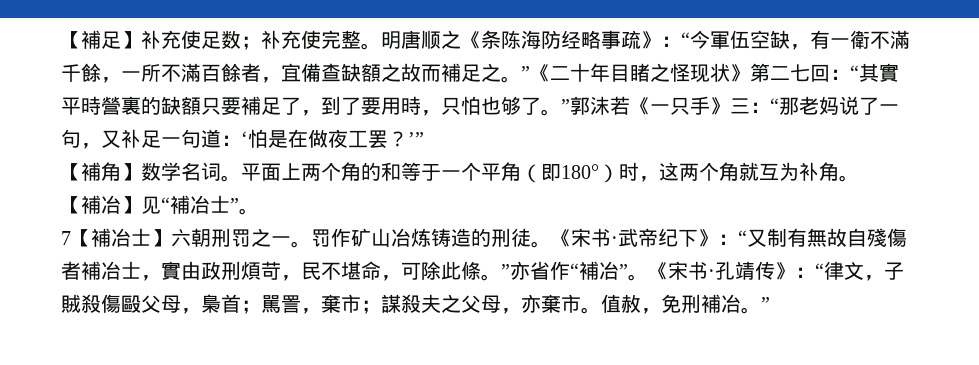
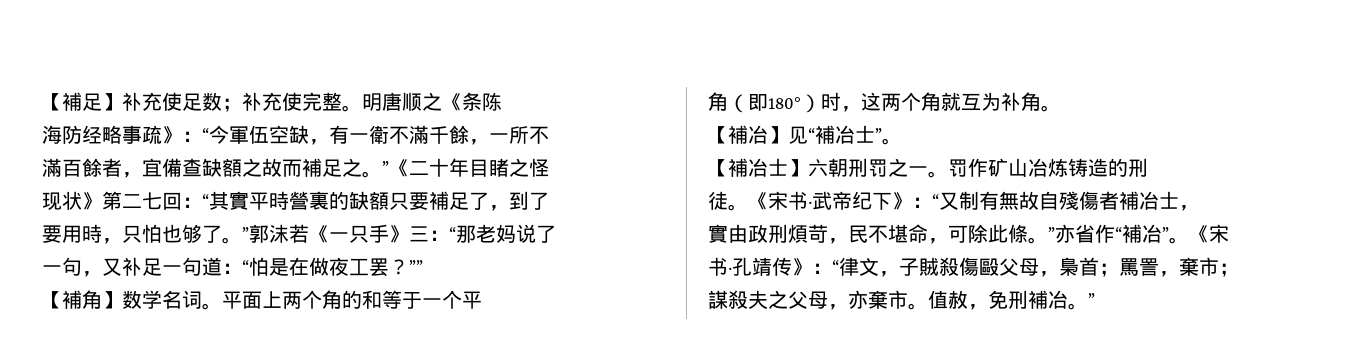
- 明唐顺之《条陈海防经略事疏》：
+ 明唐顺之《条陈
+ 海防经略事疏》：
- “今軍伍空缺，有一衛不滿千餘，一所不滿百餘者，宜備查缺額之故而補足之。”《二十年目睹之怪现状》第二七回：
+ “今軍伍空缺，有一衛不滿千餘，一所不
+ 滿百餘者，宜備查缺額之故而補足之。”《二十年目睹之怪
+ 现状》第二七回：
- “其實平時營裏的缺額只要補足了，到了要用時，只怕也够了。”郭沫若《一只手》三：
+ “其實平時營裏的缺額只要補足了，到了
+ 要用時，只怕也够了。”郭沫若《一只手》三：
- “那老妈说了一句，又补足一句道：
+ “那老妈说了
+ 一句，又补足一句道：
- ‘怕是在做夜工罢？’”
+ “怕是在做夜工罢？””
- 平面上两个角的和等于一个平角（即180°）时，这两个角就互为补角。
+ 平面上两个角的和等于一个平
+ 角（即180°）时，这两个角就互为补角。
- 7【補冶士】六朝刑罚之一。
+ 【補冶士】六朝刑罚之一。
- 罚作矿山冶炼铸造的刑徒。
+ 罚作矿山冶炼铸造的刑
+ 徒。
- 《宋书·武帝纪下》：“又制有無故自殘傷者補冶士，實由政刑煩苛，民不堪命，可除此條。”亦省作“補冶”。《宋书·孔靖传》：“律文，子賊殺傷毆父母，梟首；駡詈，棄市；謀殺夫之父母，亦棄市。
+ 《宋书·武帝纪下》：“又制有無故自殘傷者補冶士，
+ 實由政刑煩苛，民不堪命，可除此條。”亦省作“補冶”。《宋
+ 书·孔靖传》：“律文，子賊殺傷毆父母，梟首；罵詈，棄市；
+ 謀殺夫之父母，亦棄市。

